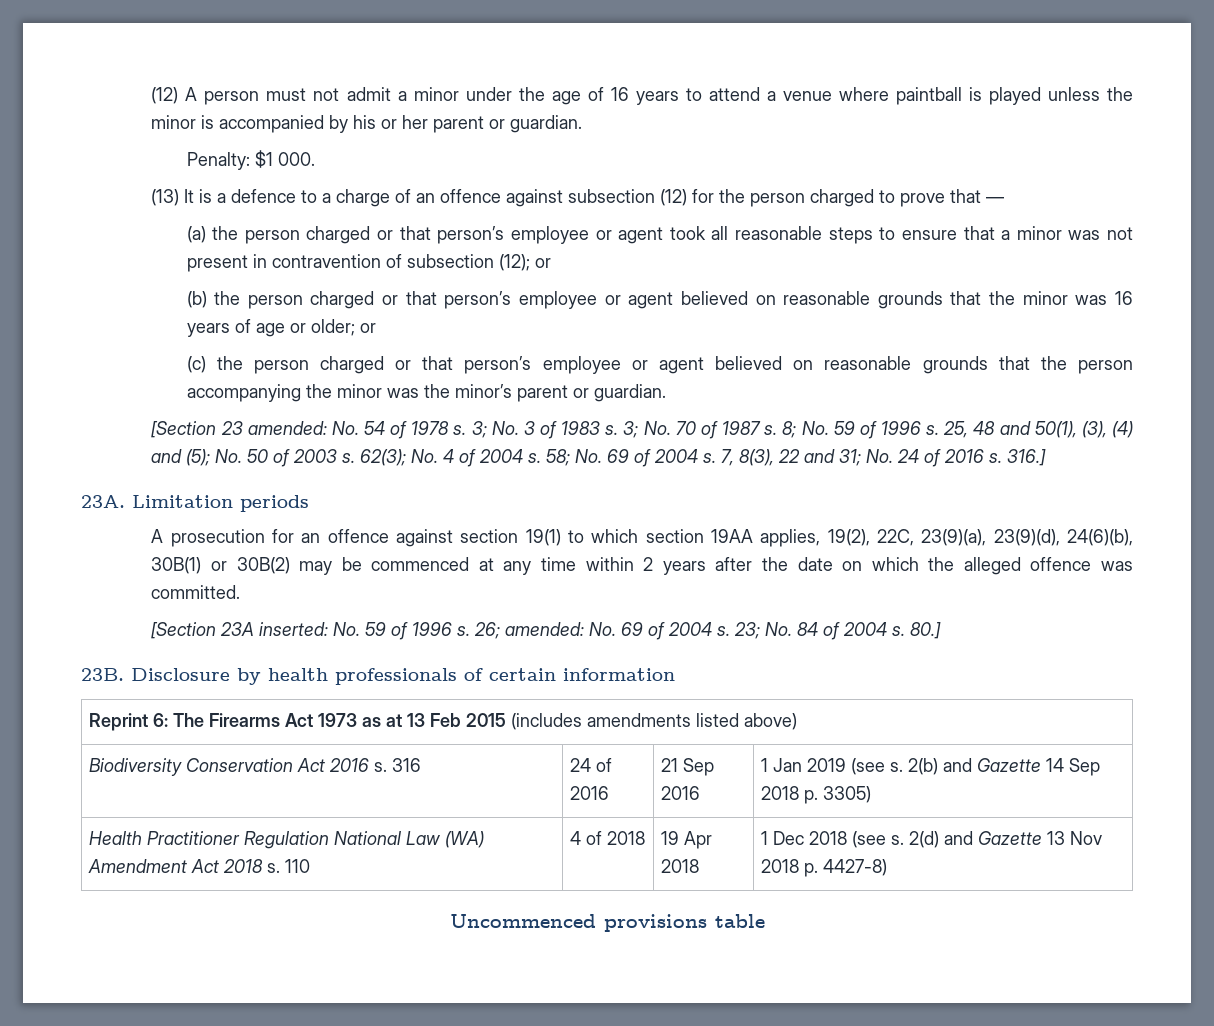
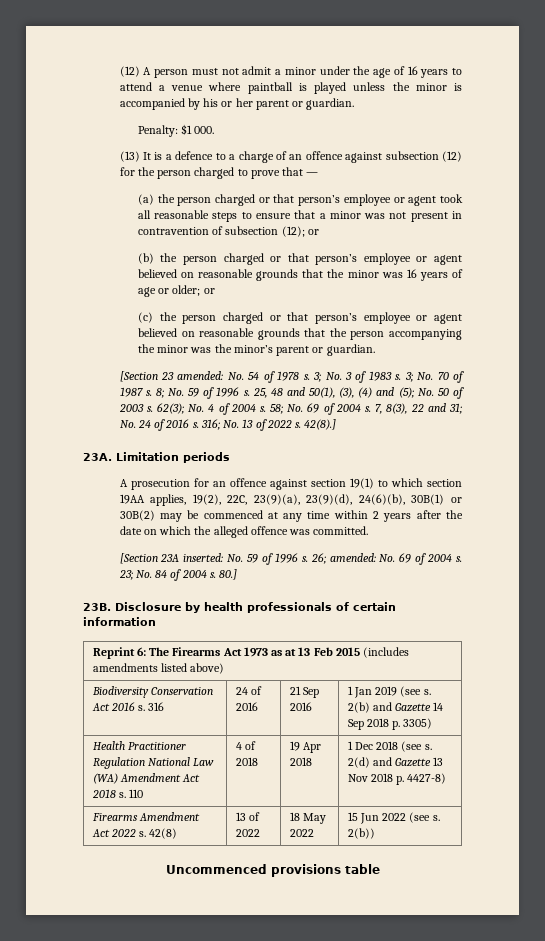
- 316.]
+ 316; No. 13 of 2022 s. 42(8).]
+ Firearms Amendment Act 2022 s. 42(8) | 13 of 2022 | 18 May 2022 | 15 Jun 2022 (see s. 2(b))

